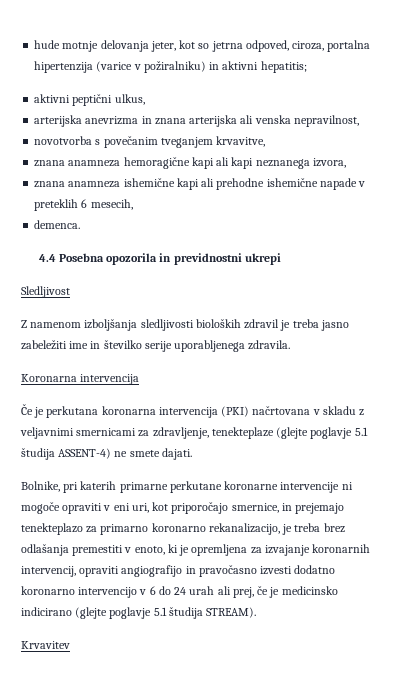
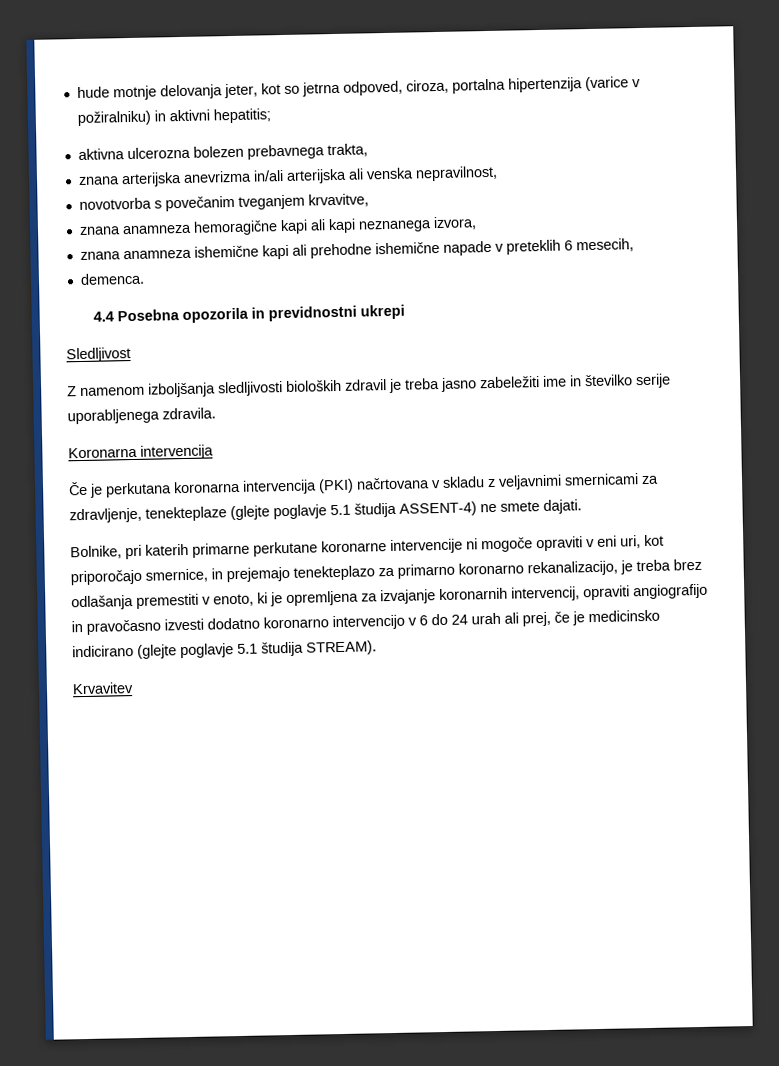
- aktivni peptični ulkus,
- arterijska anevrizma in znana arterijska ali venska nepravilnost,
+ aktivna ulcerozna bolezen prebavnega trakta,
+ znana arterijska anevrizma in/ali arterijska ali venska nepravilnost,

